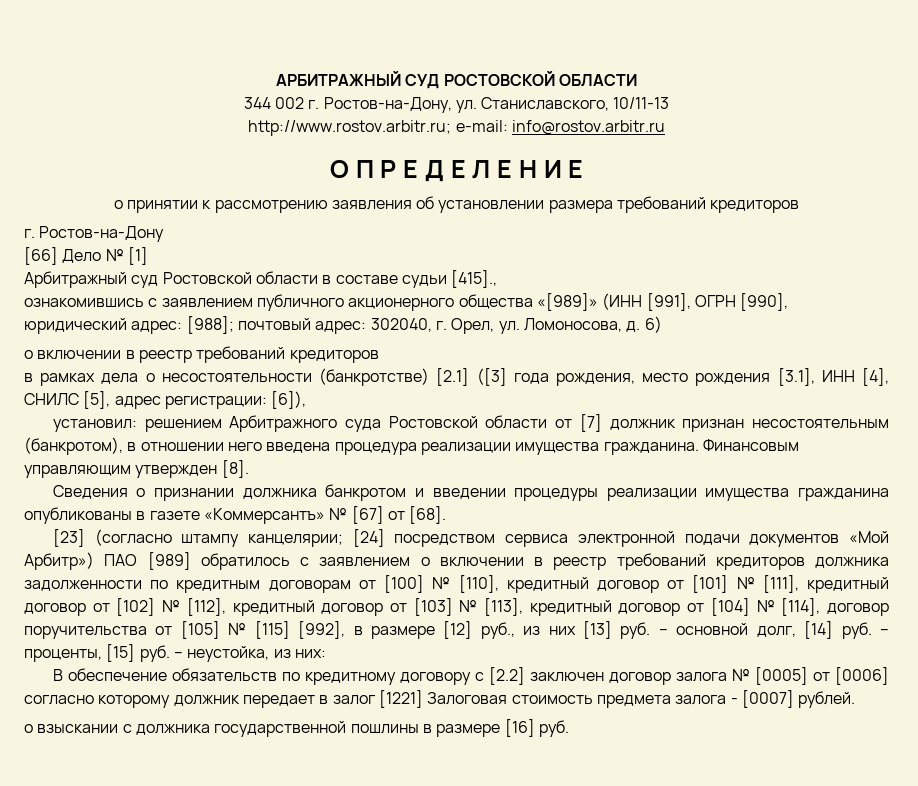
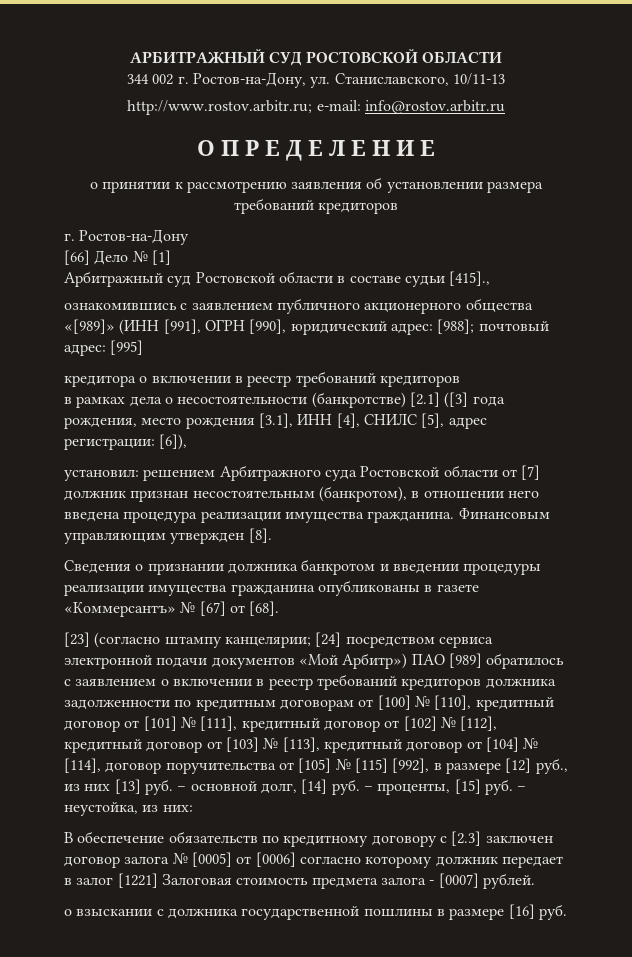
- ознакомившись с заявлением публичного акционерного общества «[989]» (ИНН [991], ОГРН [990], юридический адрес: [988]; почтовый адрес: 302040, г. Орел, ул. Ломоносова, д. 6)
- о включении в реестр требований кредиторов
+ ознакомившись с заявлением публичного акционерного общества «[989]» (ИНН [991], ОГРН [990], юридический адрес: [988]; почтовый адрес: [995]
+ кредитора о включении в реестр требований кредиторов
- В обеспечение обязательств по кредитному договору с [2.2] заключен договор залога № [0005] от [0006] согласно которому должник передает в залог [1221] Залоговая стоимость предмета залога - [0007] рублей.
+ В обеспечение обязательств по кредитному договору с [2.3] заключен договор залога № [0005] от [0006] согласно которому должник передает в залог [1221] Залоговая стоимость предмета залога - [0007] рублей.

